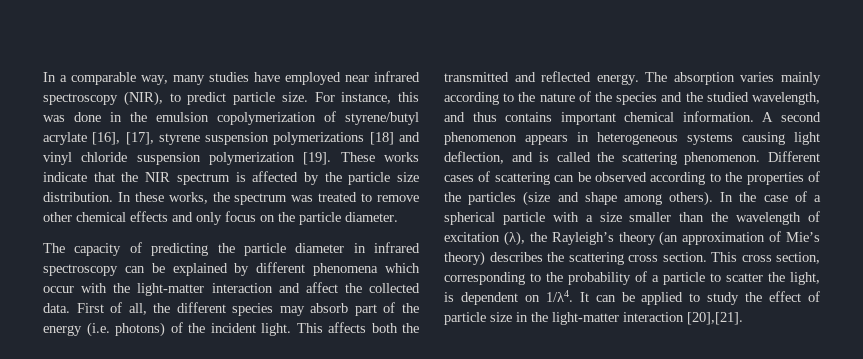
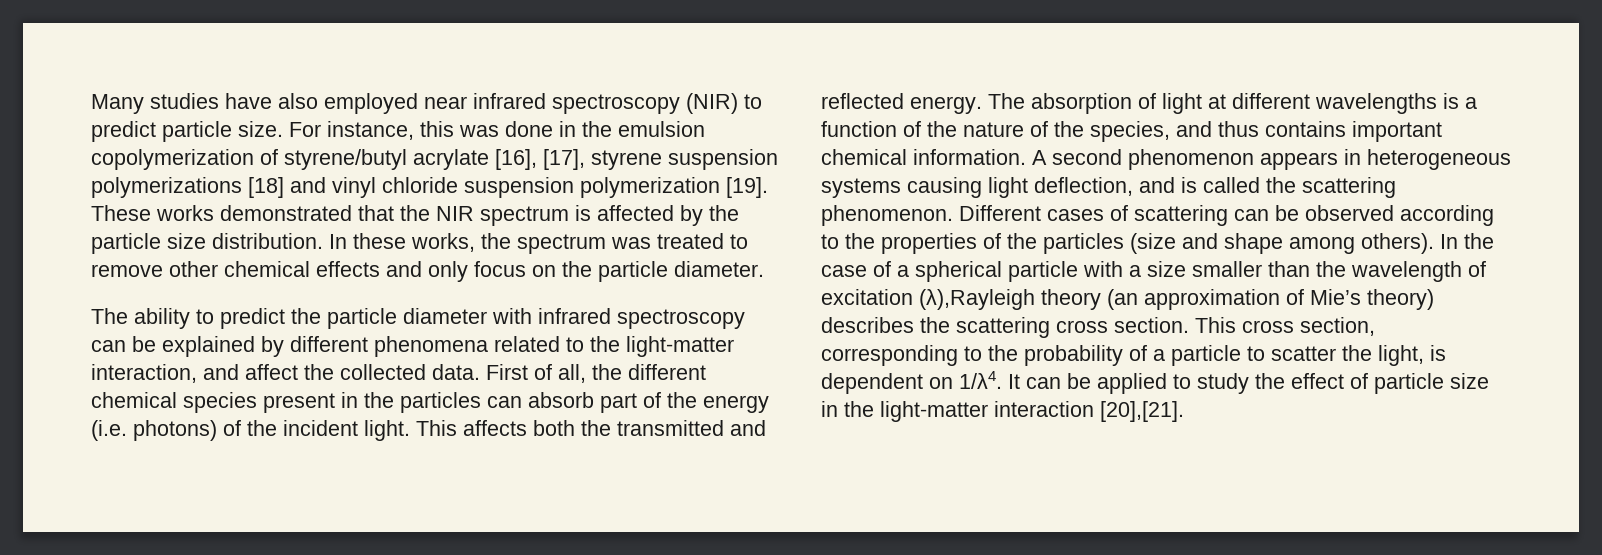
- In a comparable way, many studies have employed near infrared spectroscopy (NIR), to predict particle size.
+ Many studies have also employed near infrared spectroscopy (NIR) to predict particle size.
- These works indicate that the NIR spectrum is affected by the particle size distribution.
+ These works demonstrated that the NIR spectrum is affected by the particle size distribution.
- The capacity of predicting the particle diameter in infrared spectroscopy can be explained by different phenomena which occur with the light-matter interaction and affect the collected data.
+ The ability to predict the particle diameter with infrared spectroscopy can be explained by different phenomena related to the light-matter interaction, and affect the collected data.
- First of all, the different species may absorb part of the energy (i.e. photons) of the incident light.
+ First of all, the different chemical species present in the particles can absorb part of the energy (i.e. photons) of the incident light.
- The absorption varies mainly according to the nature of the species and the studied wavelength, and thus contains important chemical information.
+ The absorption of light at different wavelengths is a function of the nature of the species, and thus contains important chemical information.
- In the case of a spherical particle with a size smaller than the wavelength of excitation (λ), the Rayleigh’s theory (an approximation of Mie’s theory) describes the scattering cross section.
+ In the case of a spherical particle with a size smaller than the wavelength of excitation (λ),Rayleigh theory (an approximation of Mie’s theory) describes the scattering cross section.

